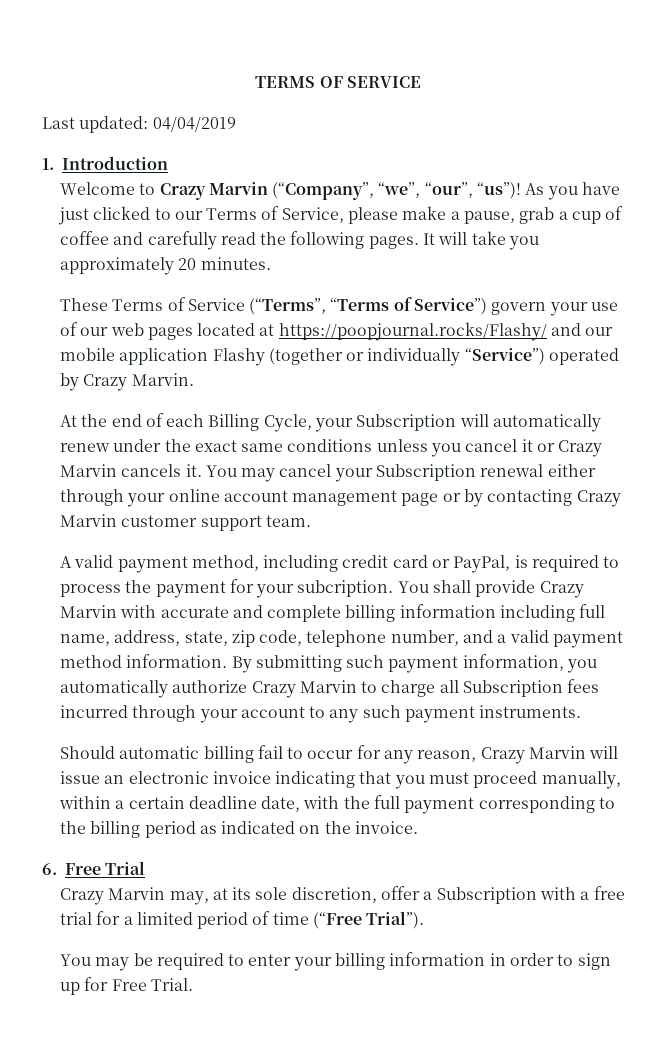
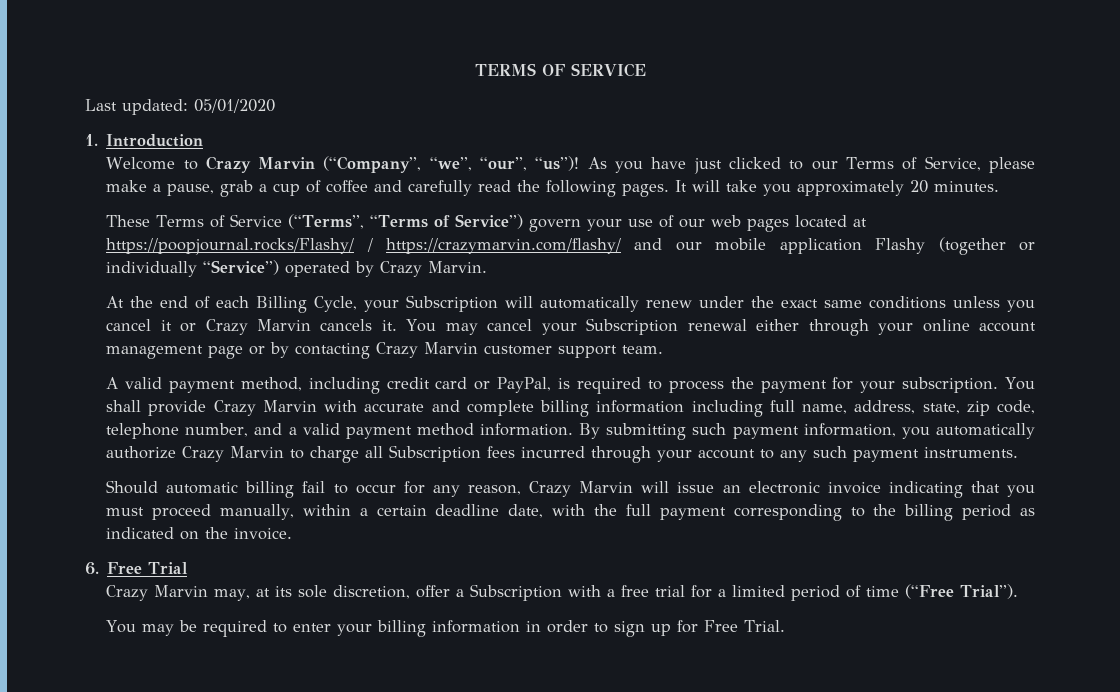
- Last updated: 04/04/2019
+ Last updated: 05/01/2020
- These Terms of Service (“Terms”, “Terms of Service”) govern your use of our web pages located at https://poopjournal.rocks/Flashy/ and our mobile application Flashy (together or individually “Service”) operated by Crazy Marvin.
+ These Terms of Service (“Terms”, “Terms of Service”) govern your use of our web pages located at https://poopjournal.rocks/Flashy/ / https://crazymarvin.com/flashy/ and our mobile application Flashy (together or individually “Service”) operated by Crazy Marvin.
- A valid payment method, including credit card or PayPal, is required to process the payment for your subcription.
+ A valid payment method, including credit card or PayPal, is required to process the payment for your subscription.

